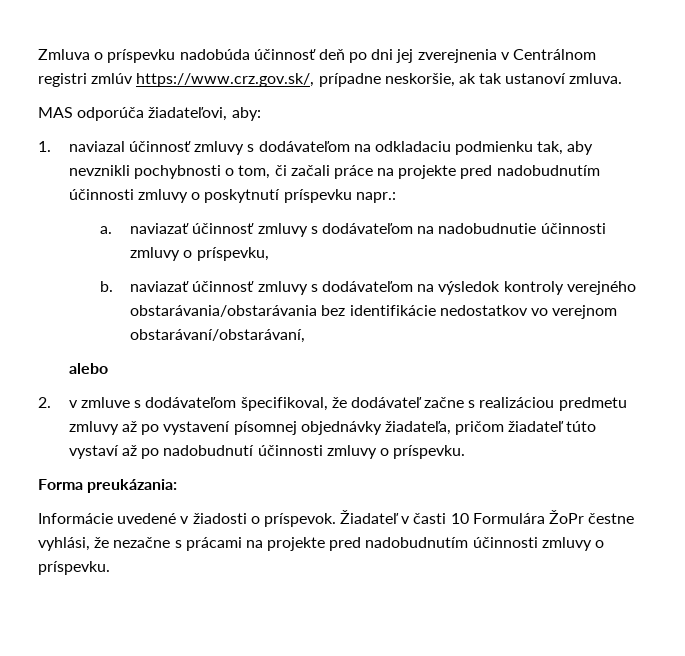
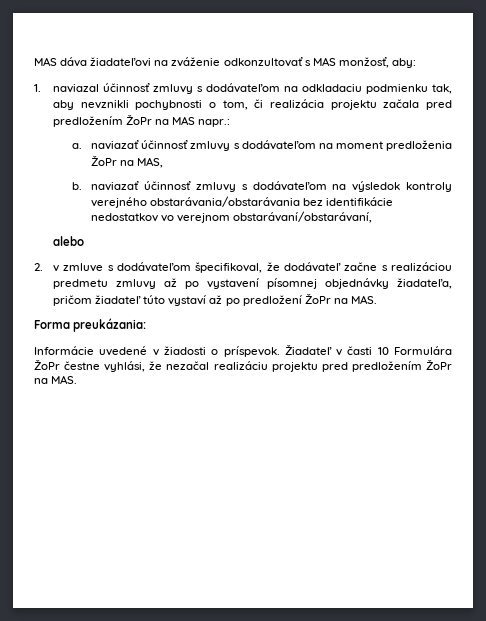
- Zmluva o príspevku nadobúda účinnosť deň po dni jej zverejnenia v Centrálnom registri zmlúv https://www.crz.gov.sk/, prípadne neskoršie, ak tak ustanoví zmluva.
- MAS odporúča žiadateľovi, aby:
+ MAS dáva žiadateľovi na zváženie odkonzultovať s MAS monžosť, aby:
- 1. naviazal účinnosť zmluvy s dodávateľom na odkladaciu podmienku tak, aby nevznikli pochybnosti o tom, či začali práce na projekte pred nadobudnutím účinnosti zmluvy o poskytnutí príspevku napr.:
+ 1. naviazal účinnosť zmluvy s dodávateľom na odkladaciu podmienku tak, aby nevznikli pochybnosti o tom, či realizácia projektu začala pred predložením ŽoPr na MAS napr.:
- a. naviazať účinnosť zmluvy s dodávateľom na nadobudnutie účinnosti zmluvy o príspevku,
+ a. naviazať účinnosť zmluvy s dodávateľom na moment predloženia ŽoPr na MAS,
- 2. v zmluve s dodávateľom špecifikoval, že dodávateľ začne s realizáciou predmetu zmluvy až po vystavení písomnej objednávky žiadateľa, pričom žiadateľ túto vystaví až po nadobudnutí účinnosti zmluvy o príspevku.
+ 2. v zmluve s dodávateľom špecifikoval, že dodávateľ začne s realizáciou predmetu zmluvy až po vystavení písomnej objednávky žiadateľa, pričom žiadateľ túto vystaví až po predložení ŽoPr na MAS.
- Žiadateľ v časti 10 Formulára ŽoPr čestne vyhlási, že nezačne s prácami na projekte pred nadobudnutím účinnosti zmluvy o príspevku.
+ Žiadateľ v časti 10 Formulára ŽoPr čestne vyhlási, že nezačal realizáciu projektu pred predložením ŽoPr na MAS.

